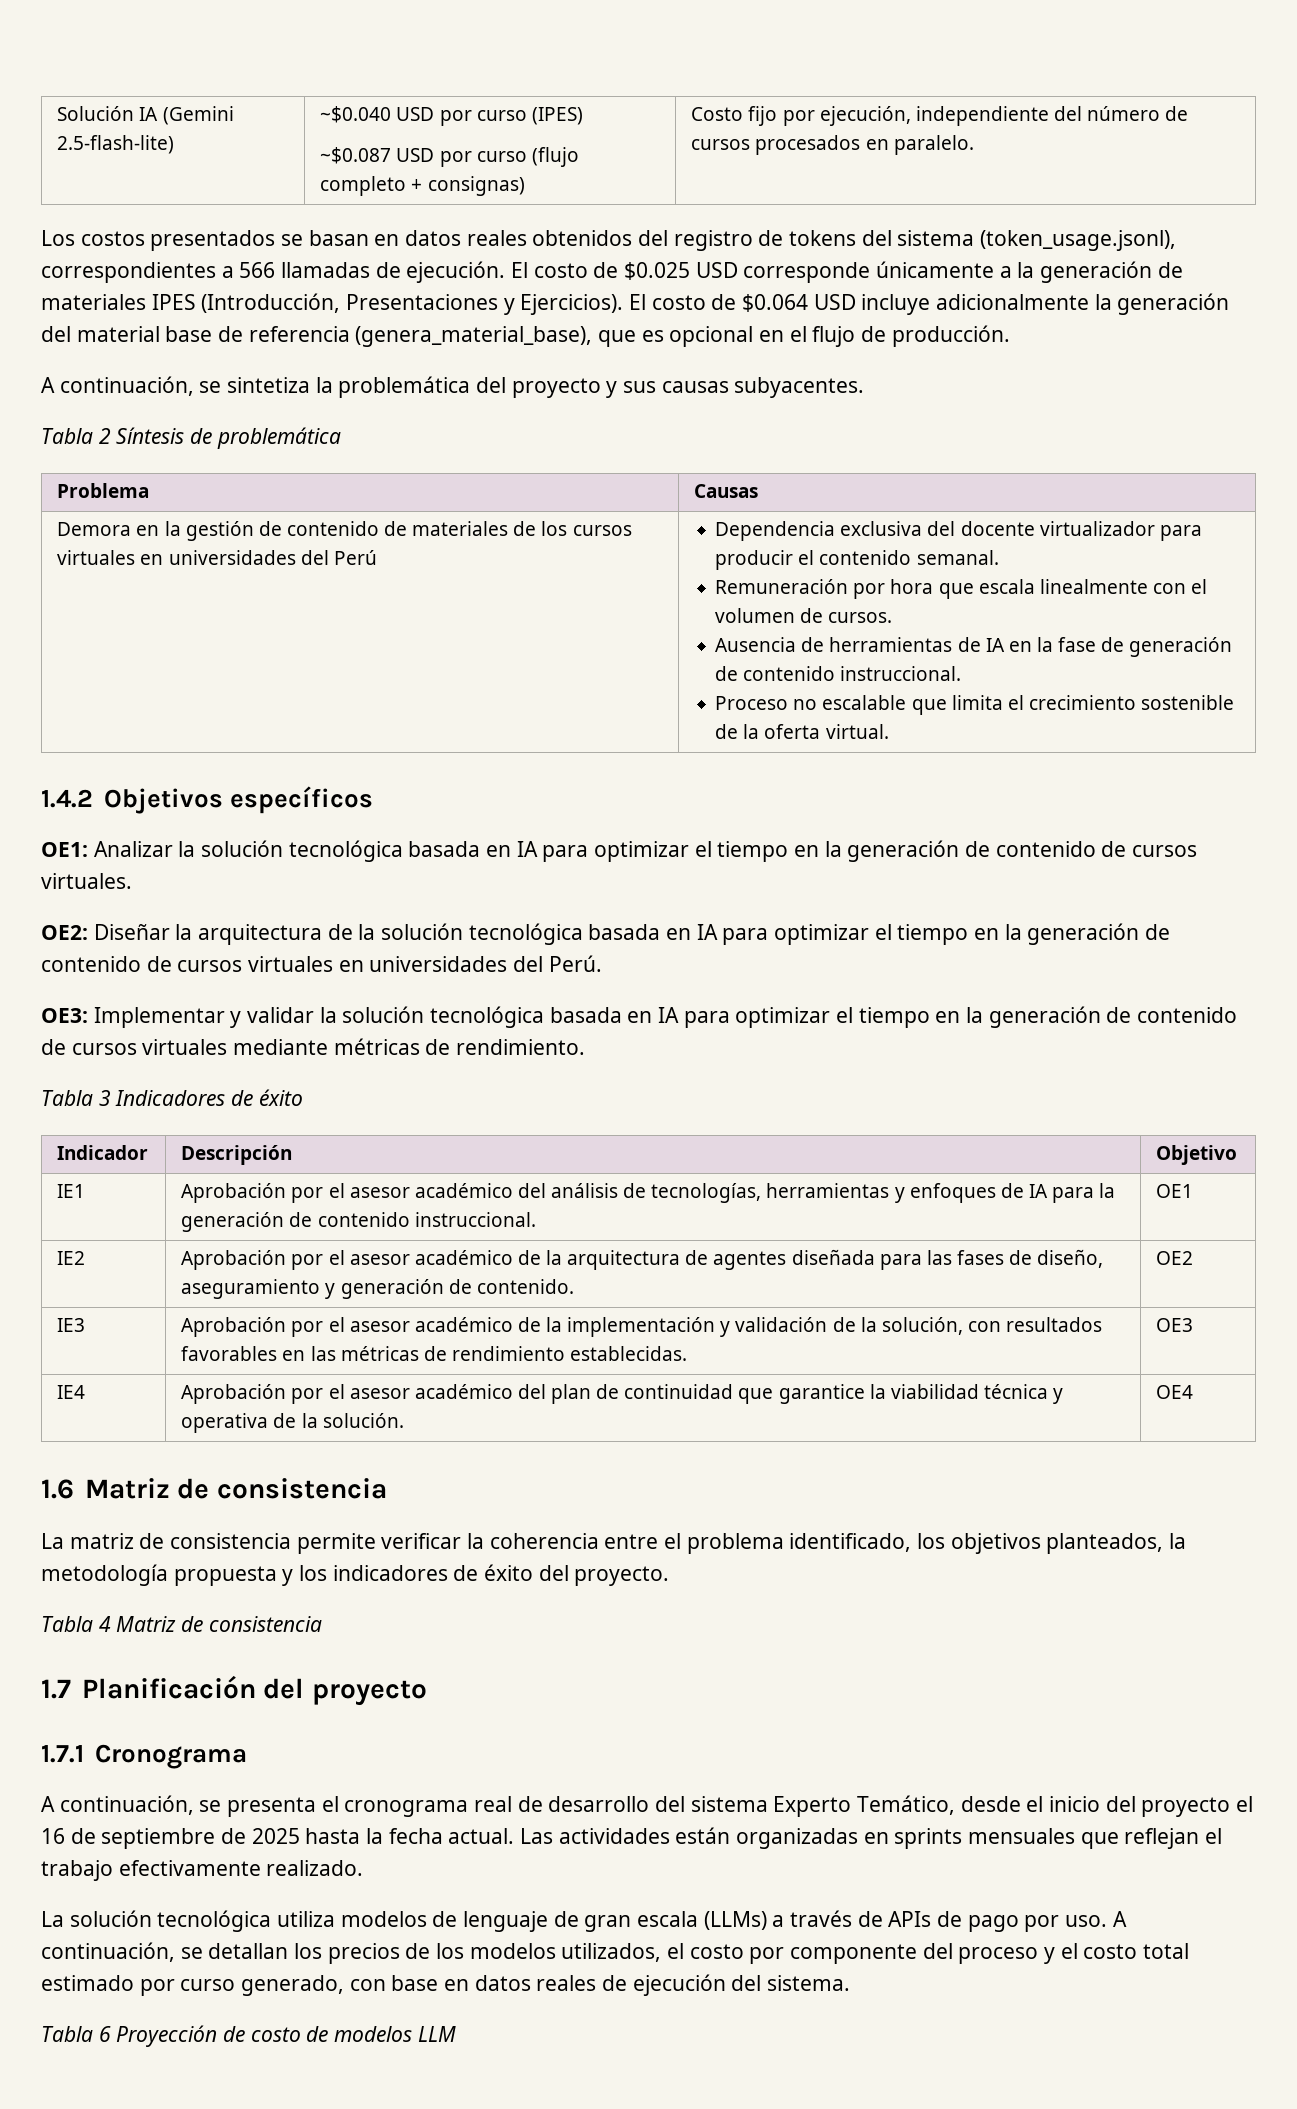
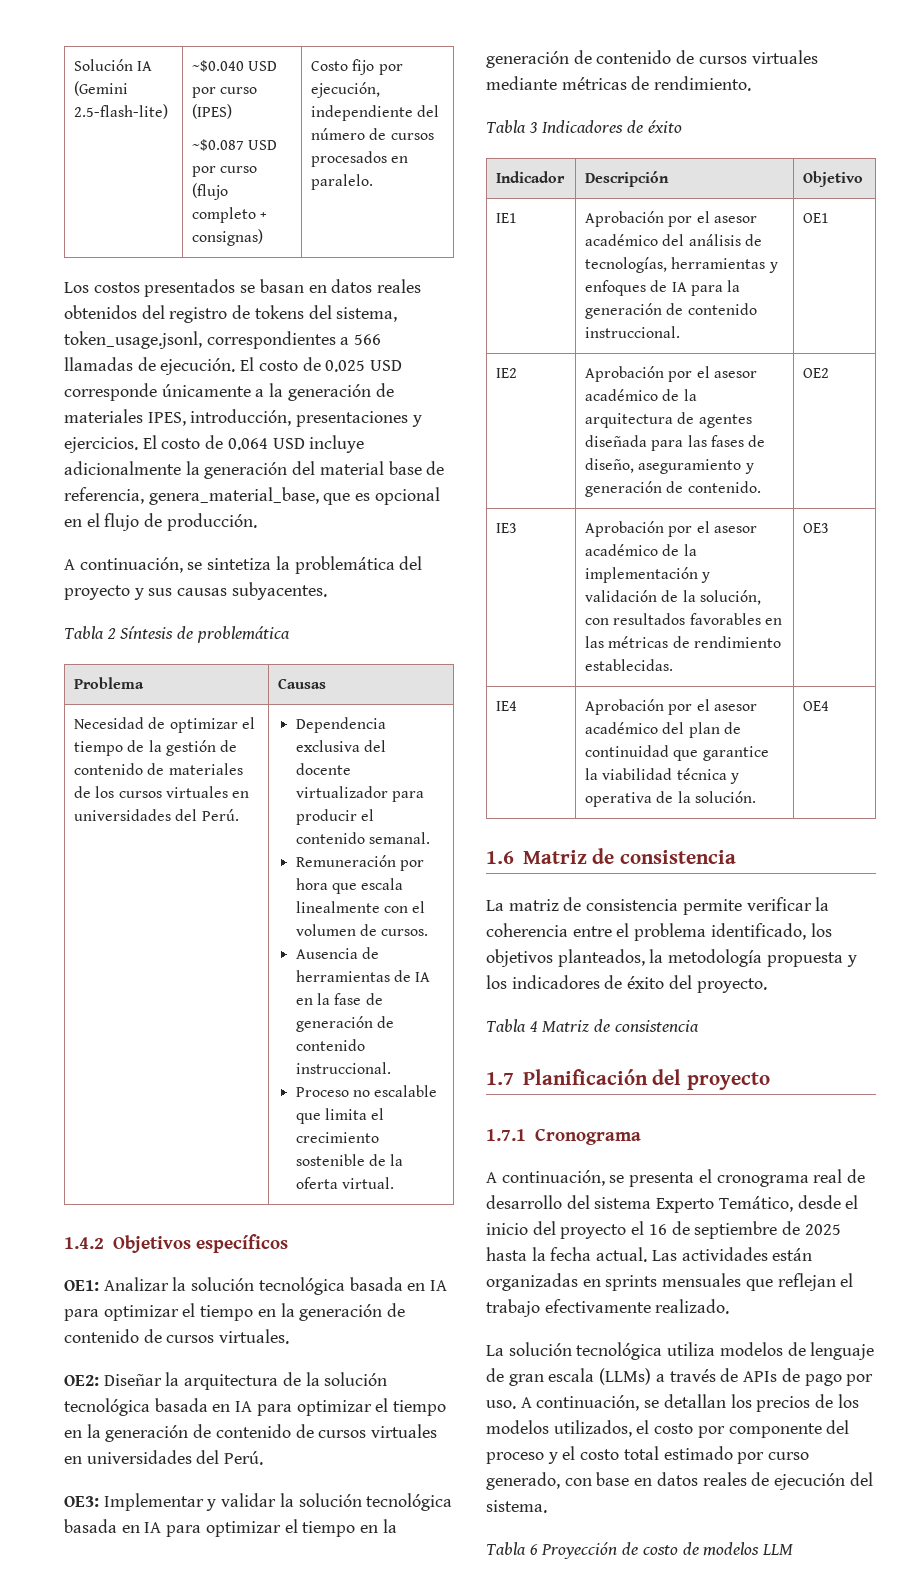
- Los costos presentados se basan en datos reales obtenidos del registro de tokens del sistema (token_usage.jsonl), correspondientes a 566 llamadas de ejecución.
+ Los costos presentados se basan en datos reales obtenidos del registro de tokens del sistema, token_usage.jsonl, correspondientes a 566 llamadas de ejecución.
- El costo de $0.025 USD corresponde únicamente a la generación de materiales IPES (Introducción, Presentaciones y Ejercicios). El costo de $0.064 USD incluye adicionalmente la generación del material base de referencia (genera_material_base), que es opcional en el flujo de producción.
+ El costo de 0.025 USD corresponde únicamente a la generación de materiales IPES, introducción, presentaciones y ejercicios. El costo de 0.064 USD incluye adicionalmente la generación del material base de referencia, genera_material_base, que es opcional en el flujo de producción.
- Demora en la gestión de contenido de materiales de los cursos virtuales en universidades del Perú
+ Necesidad de optimizar el tiempo de la gestión de contenido de materiales de los cursos virtuales en universidades del Perú.

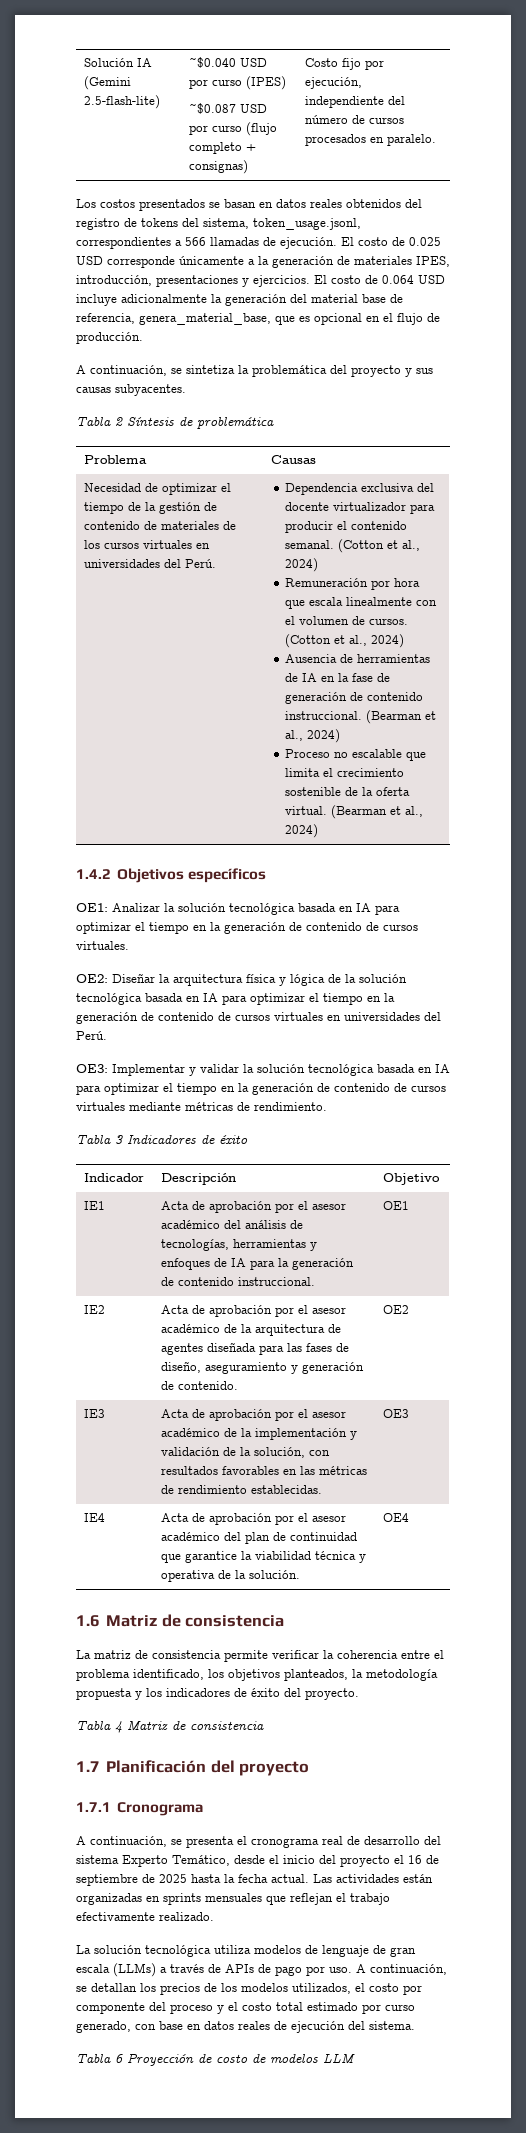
- Dependencia exclusiva del docente virtualizador para producir el contenido semanal.
+ Dependencia exclusiva del docente virtualizador para producir el contenido semanal. (Cotton et al., 2024)
- Remuneración por hora que escala linealmente con el volumen de cursos.
+ Remuneración por hora que escala linealmente con el volumen de cursos. (Cotton et al., 2024)
- Ausencia de herramientas de IA en la fase de generación de contenido instruccional.
+ Ausencia de herramientas de IA en la fase de generación de contenido instruccional. (Bearman et al., 2024)
- Proceso no escalable que limita el crecimiento sostenible de la oferta virtual.
+ Proceso no escalable que limita el crecimiento sostenible de la oferta virtual. (Bearman et al., 2024)
- OE2: Diseñar la arquitectura de la solución tecnológica basada en IA para optimizar el tiempo en la generación de contenido de cursos virtuales en universidades del Perú.
+ OE2: Diseñar la arquitectura física y lógica de la solución tecnológica basada en IA para optimizar el tiempo en la generación de contenido de cursos virtuales en universidades del Perú.
- IE1 | Aprobación por el asesor académico del análisis de tecnologías, herramientas y enfoques de IA para la generación de contenido instruccional. | OE1
+ IE1 | Acta de aprobación por el asesor académico del análisis de tecnologías, herramientas y enfoques de IA para la generación de contenido instruccional. | OE1
- IE2 | Aprobación por el asesor académico de la arquitectura de agentes diseñada para las fases de diseño, aseguramiento y generación de contenido. | OE2
+ IE2 | Acta de aprobación por el asesor académico de la arquitectura de agentes diseñada para las fases de diseño, aseguramiento y generación de contenido. | OE2
- IE3 | Aprobación por el asesor académico de la implementación y validación de la solución, con resultados favorables en las métricas de rendimiento establecidas. | OE3
+ IE3 | Acta de aprobación por el asesor académico de la implementación y validación de la solución, con resultados favorables en las métricas de rendimiento establecidas. | OE3
- IE4 | Aprobación por el asesor académico del plan de continuidad que garantice la viabilidad técnica y operativa de la solución. | OE4
+ IE4 | Acta de aprobación por el asesor académico del plan de continuidad que garantice la viabilidad técnica y operativa de la solución. | OE4

